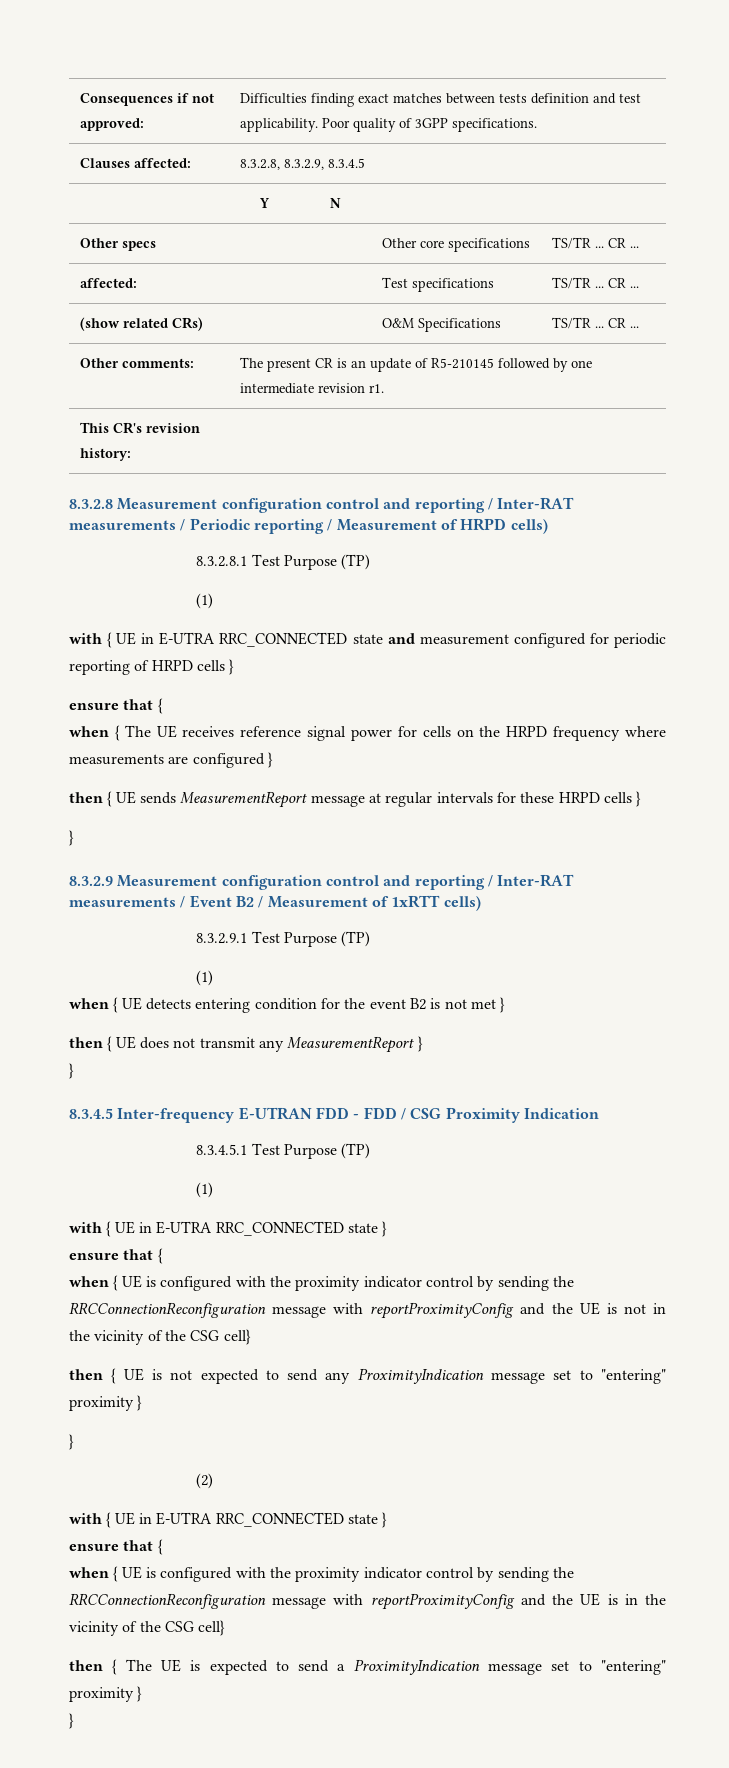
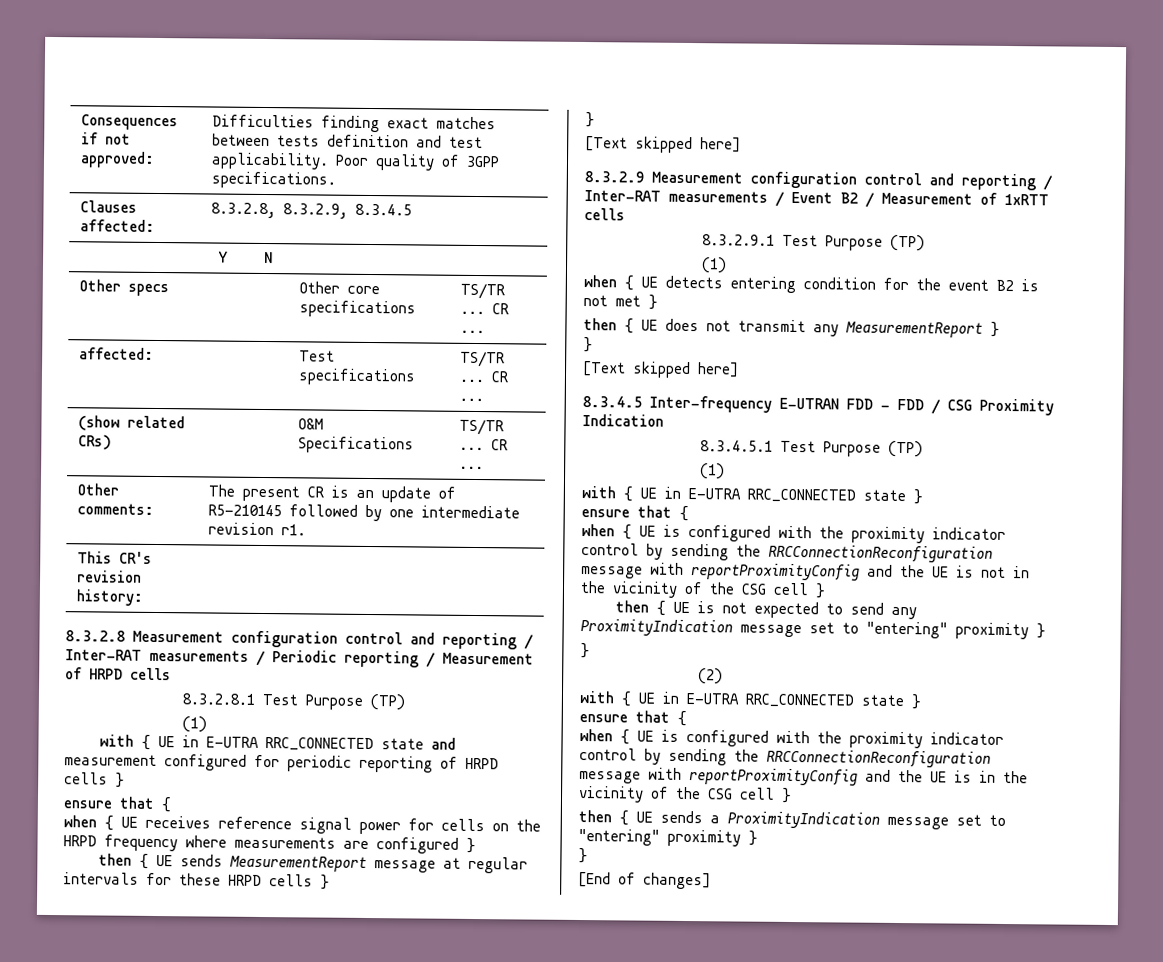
- 8.3.2.8 Measurement configuration control and reporting / Inter-RAT measurements / Periodic reporting / Measurement of HRPD cells)
+ 8.3.2.8 Measurement configuration control and reporting / Inter-RAT measurements / Periodic reporting / Measurement of HRPD cells
- when { The UE receives reference signal power for cells on the HRPD frequency where measurements are configured }
+ when { UE receives reference signal power for cells on the HRPD frequency where measurements are configured }
  then { UE sends MeasurementReport message at regular intervals for these HRPD cells }
  }
+ [Text skipped here]
- 8.3.2.9 Measurement configuration control and reporting / Inter-RAT measurements / Event B2 / Measurement of 1xRTT cells)
+ 8.3.2.9 Measurement configuration control and reporting / Inter-RAT measurements / Event B2 / Measurement of 1xRTT cells
  then { UE does not transmit any MeasurementReport }
  }
+ [Text skipped here]
- when { UE is configured with the proximity indicator control by sending the RRCConnectionReconfiguration message with reportProximityConfig and the UE is not in the vicinity of the CSG cell}
+ when { UE is configured with the proximity indicator control by sending the RRCConnectionReconfiguration message with reportProximityConfig and the UE is not in the vicinity of the CSG cell }
- when { UE is configured with the proximity indicator control by sending the RRCConnectionReconfiguration message with reportProximityConfig and the UE is in the vicinity of the CSG cell}
- then { The UE is expected to send a ProximityIndication message set to "entering" proximity }
+ when { UE is configured with the proximity indicator control by sending the RRCConnectionReconfiguration message with reportProximityConfig and the UE is in the vicinity of the CSG cell }
+ then { UE sends a ProximityIndication message set to "entering" proximity }
+ [End of changes]

